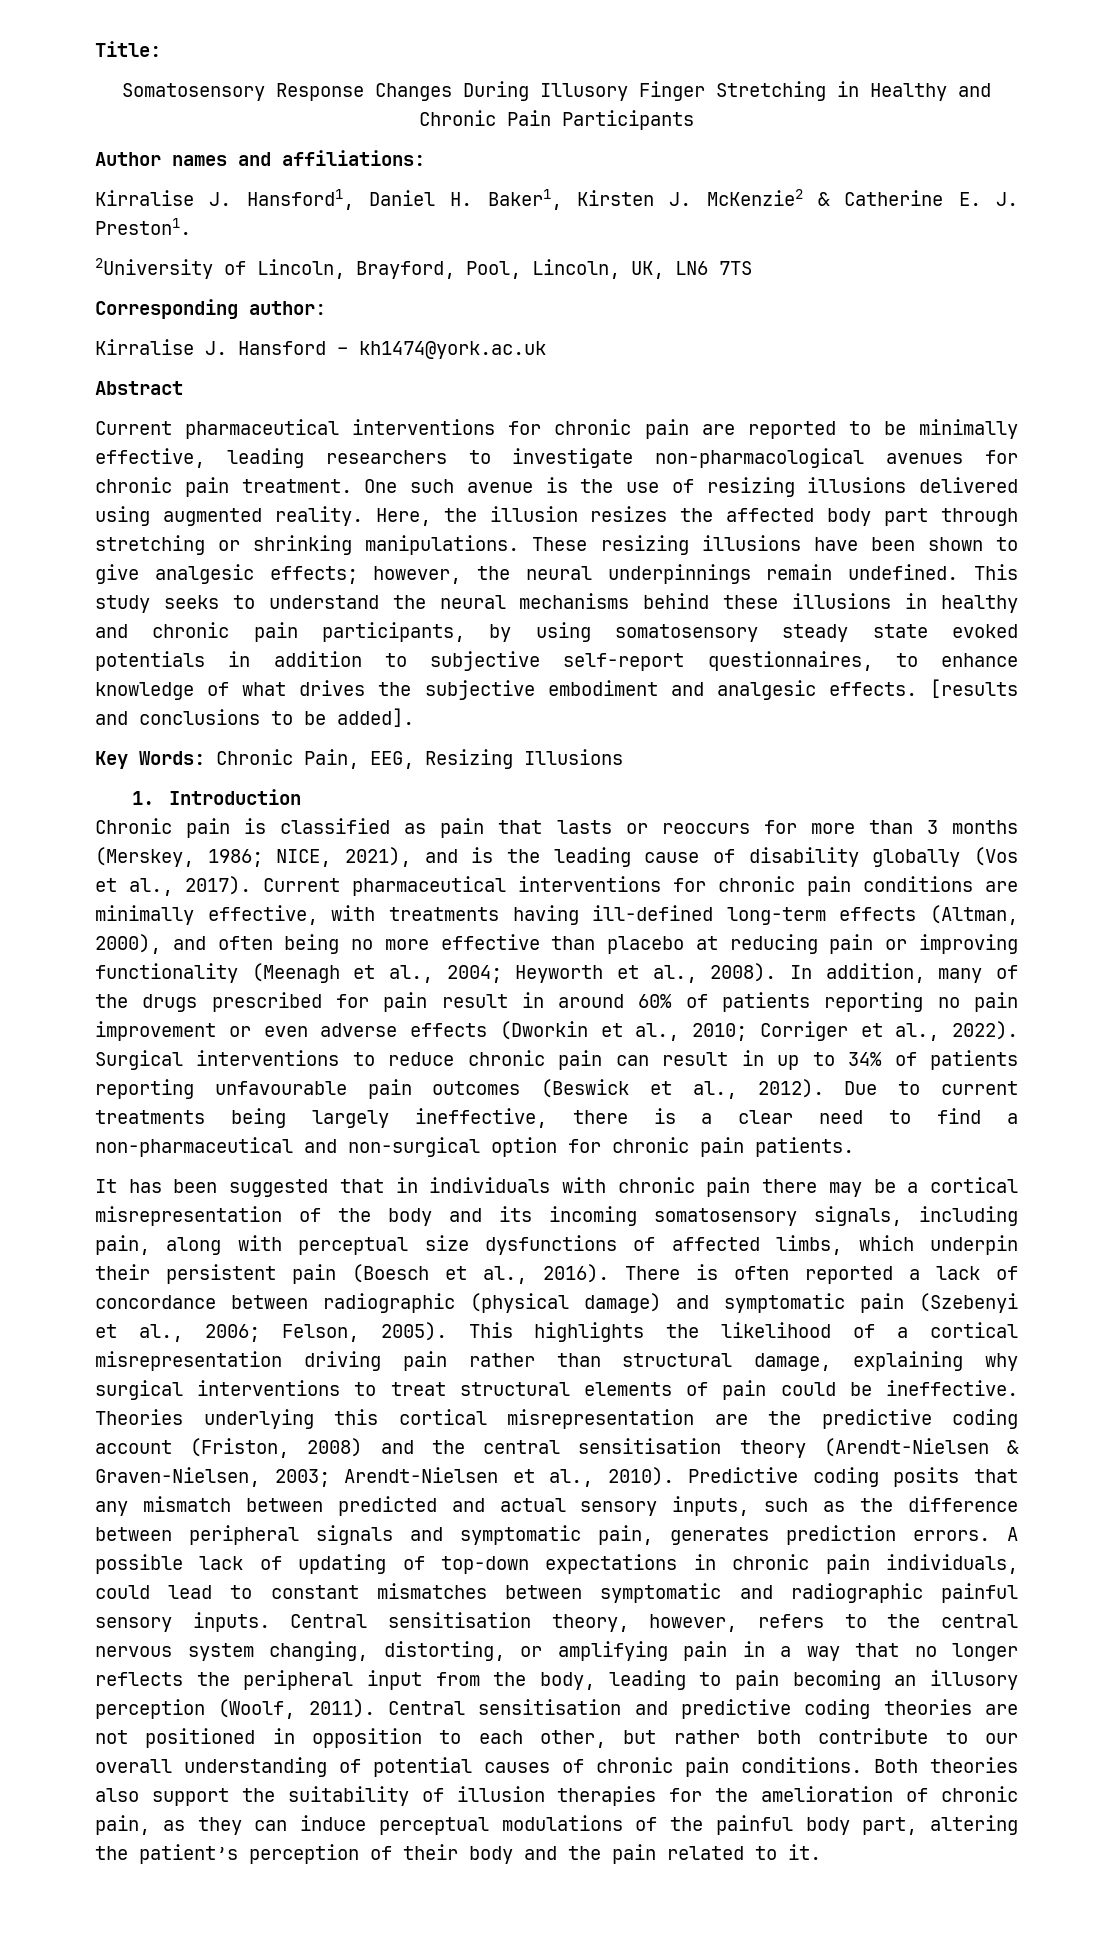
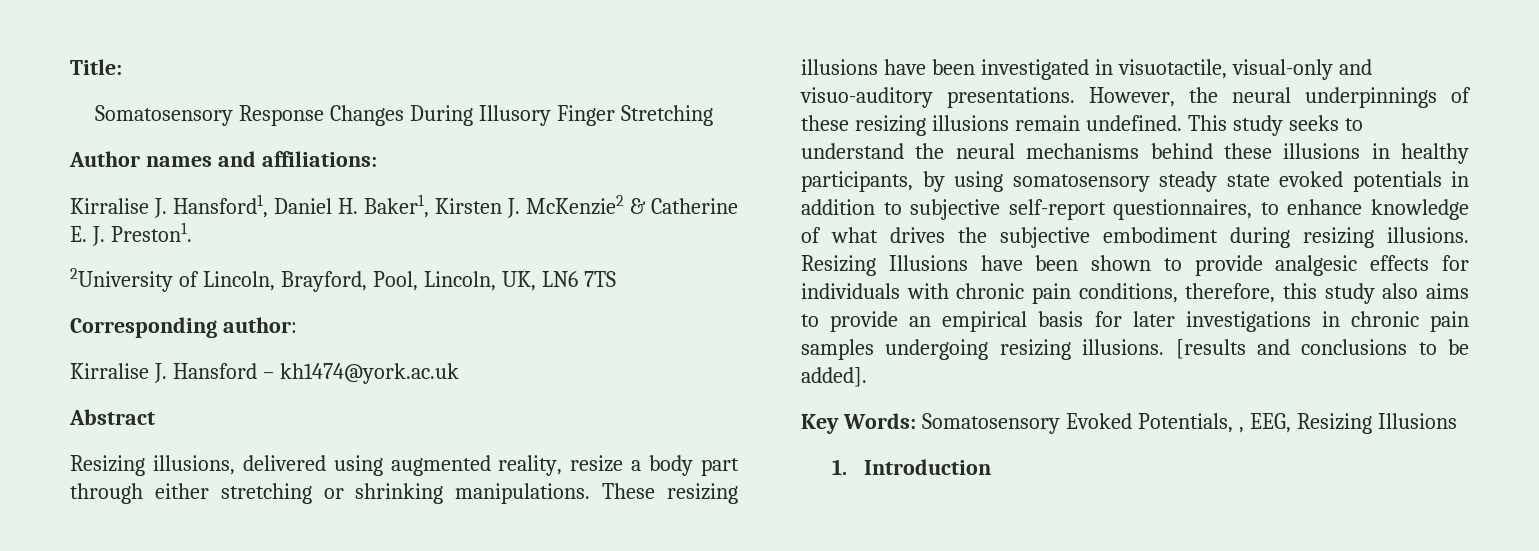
- Somatosensory Response Changes During Illusory Finger Stretching in Healthy and Chronic Pain Participants
+ Somatosensory Response Changes During Illusory Finger Stretching
- Current pharmaceutical interventions for chronic pain are reported to be minimally effective, leading researchers to investigate non-pharmacological avenues for chronic pain treatment. One such avenue is the use of resizing illusions delivered using augmented reality. Here, the illusion resizes the affected body part through stretching or shrinking manipulations.
+ Resizing illusions, delivered using augmented reality, resize a body part through either stretching or shrinking manipulations.
- These resizing illusions have been shown to give analgesic effects; however, the neural underpinnings remain undefined.
+ These resizing illusions have been investigated in visuotactile, visual-only and visuo-auditory presentations. However, the neural underpinnings of these resizing illusions remain undefined.
- This study seeks to understand the neural mechanisms behind these illusions in healthy and chronic pain participants, by using somatosensory steady state evoked potentials in addition to subjective self-report questionnaires, to enhance knowledge of what drives the subjective embodiment and analgesic effects.
+ This study seeks to understand the neural mechanisms behind these illusions in healthy participants, by using somatosensory steady state evoked potentials in addition to subjective self-report questionnaires, to enhance knowledge of what drives the subjective embodiment during resizing illusions. Resizing Illusions have been shown to provide analgesic effects for individuals with chronic pain conditions, therefore, this study also aims to provide an empirical basis for later investigations in chronic pain samples undergoing resizing illusions.
- Key Words: Chronic Pain, EEG, Resizing Illusions
+ Key Words: Somatosensory Evoked Potentials, , EEG, Resizing Illusions
- Chronic pain is classified as pain that lasts or reoccurs for more than 3 months (Merskey, 1986; NICE, 2021), and is the leading cause of disability globally (Vos et al., 2017). Current pharmaceutical interventions for chronic pain conditions are minimally effective, with treatments having ill-defined long-term effects (Altman, 2000), and often being no more effective than placebo at reducing pain or improving functionality (Meenagh et al., 2004; Heyworth et al., 2008). In addition, many of the drugs prescribed for pain result in around 60% of patients reporting no pain improvement or even adverse effects (Dworkin et al., 2010; Corriger et al., 2022). Surgical interventions to reduce chronic pain can result in up to 34% of patients reporting unfavourable pain outcomes (Beswick et al., 2012). Due to current treatments being largely ineffective, there is a clear need to find a non-pharmaceutical and non-surgical option for chronic pain patients.
- It has been suggested that in individuals with chronic pain there may be a cortical misrepresentation of the body and its incoming somatosensory signals, including pain, along with perceptual size dysfunctions of affected limbs, which underpin their persistent pain (Boesch et al., 2016). There is often reported a lack of concordance between radiographic (physical damage) and symptomatic pain (Szebenyi et al., 2006; Felson, 2005). This highlights the likelihood of a cortical misrepresentation driving pain rather than structural damage, explaining why surgical interventions to treat structural elements of pain could be ineffective. Theories underlying this cortical misrepresentation are the predictive coding account (Friston, 2008) and the central sensitisation theory (Arendt-Nielsen & Graven-Nielsen, 2003; Arendt-Nielsen et al., 2010). Predictive coding posits that any mismatch between predicted and actual sensory inputs, such as the difference between peripheral signals and symptomatic pain, generates prediction errors. A possible lack of updating of top-down expectations in chronic pain individuals, could lead to constant mismatches between symptomatic and radiographic painful sensory inputs. Central sensitisation theory, however, refers to the central nervous system changing, distorting, or amplifying pain in a way that no longer reflects the peripheral input from the body, leading to pain becoming an illusory perception (Woolf, 2011). Central sensitisation and predictive coding theories are not positioned in opposition to each other, but rather both contribute to our overall understanding of potential causes of chronic pain conditions. Both theories also support the suitability of illusion therapies for the amelioration of chronic pain, as they can induce perceptual modulations of the painful body part, altering the patient’s perception of their body and the pain related to it.

